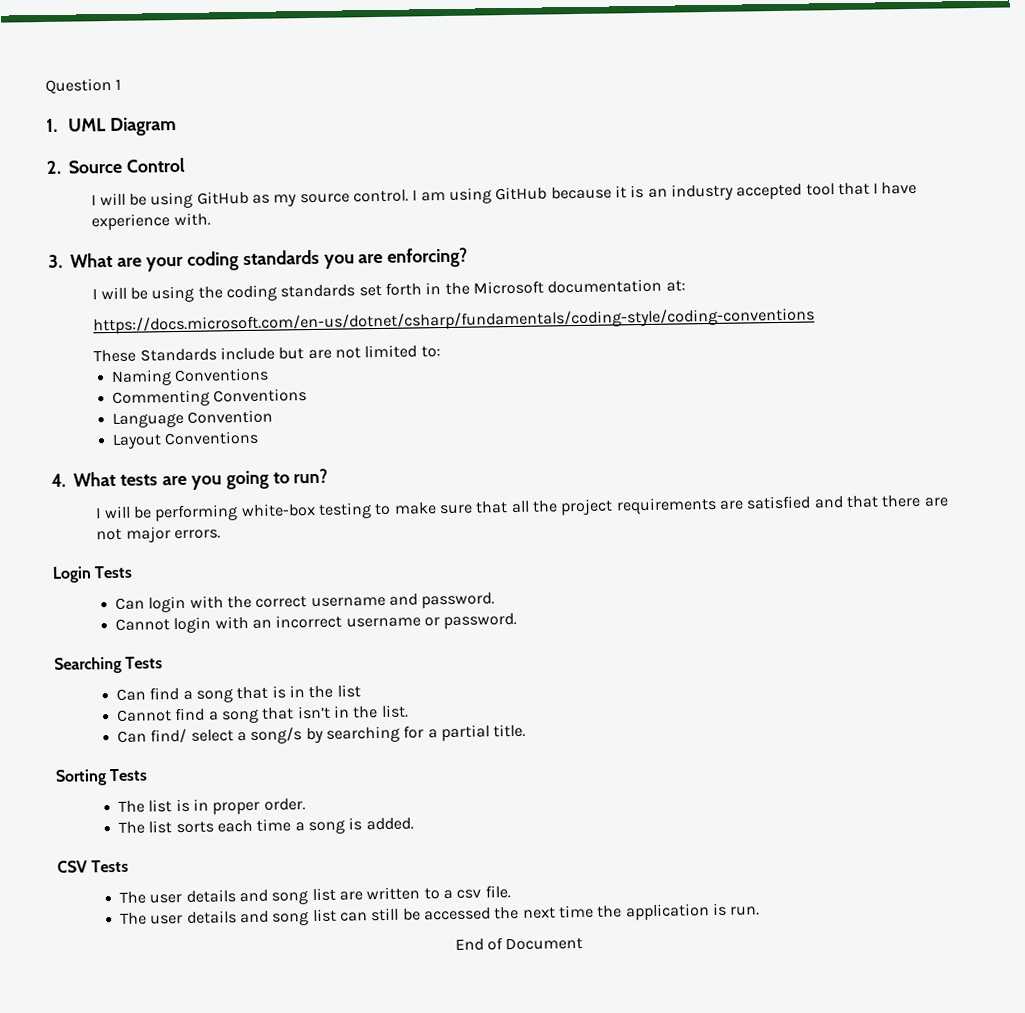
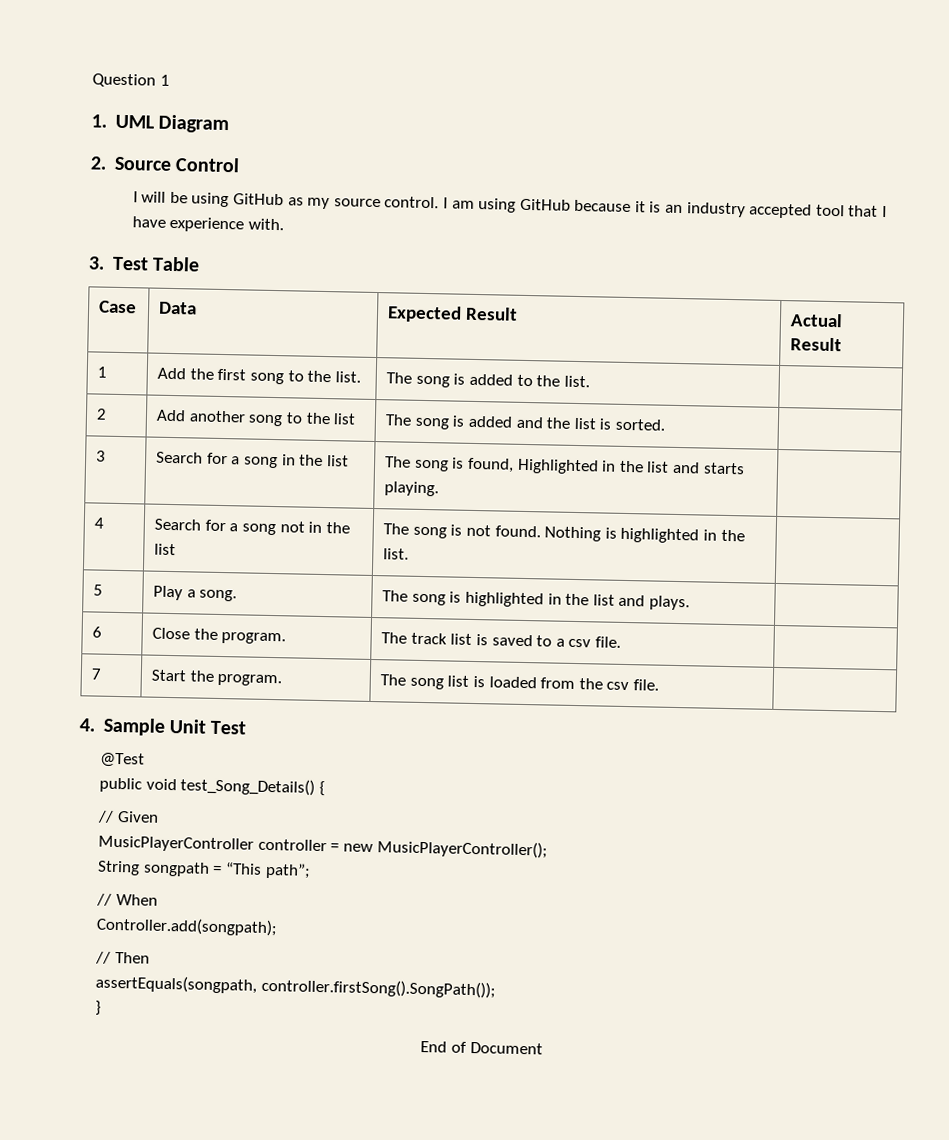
- 3. What are your coding standards you are enforcing?
- I will be using the coding standards set forth in the Microsoft documentation at:
- https://docs.microsoft.com/en-us/dotnet/csharp/fundamentals/coding-style/coding-conventions
- These Standards include but are not limited to:
- Naming Conventions
- Commenting Conventions
- Language Convention
- Layout Conventions
- 4. What tests are you going to run?
- I will be performing white-box testing to make sure that all the project requirements are satisfied and that there are not major errors.
- Login Tests
- Can login with the correct username and password.
- Cannot login with an incorrect username or password.
- Searching Tests
- Can find a song that is in the list
- Cannot find a song that isn’t in the list.
- Can find/ select a song/s by searching for a partial title.
- Sorting Tests
- The list is in proper order.
- The list sorts each time a song is added.
- CSV Tests
- The user details and song list are written to a csv file.
- The user details and song list can still be accessed the next time the application is run.
+ 3. Test Table
+ Case | Data | Expected Result | Actual Result
+ 1 | Add the first song to the list. | The song is added to the list. |
+ 2 | Add another song to the list | The song is added and the list is sorted. |
+ 3 | Search for a song in the list | The song is found, Highlighted in the list and starts playing. |
+ 4 | Search for a song not in the list | The song is not found. Nothing is highlighted in the list. |
+ 5 | Play a song. | The song is highlighted in the list and plays. |
+ 6 | Close the program. | The track list is saved to a csv file. |
+ 7 | Start the program. | The song list is loaded from the csv file. |
+ 4. Sample Unit Test
+ @Test
+ public void test_Song_Details() {
+ // Given
+ MusicPlayerController controller = new MusicPlayerController();
+ String songpath = “This path”;
+ // When
+ Controller.add(songpath);
+ // Then
+ assertEquals(songpath, controller.firstSong().SongPath());
+ }

